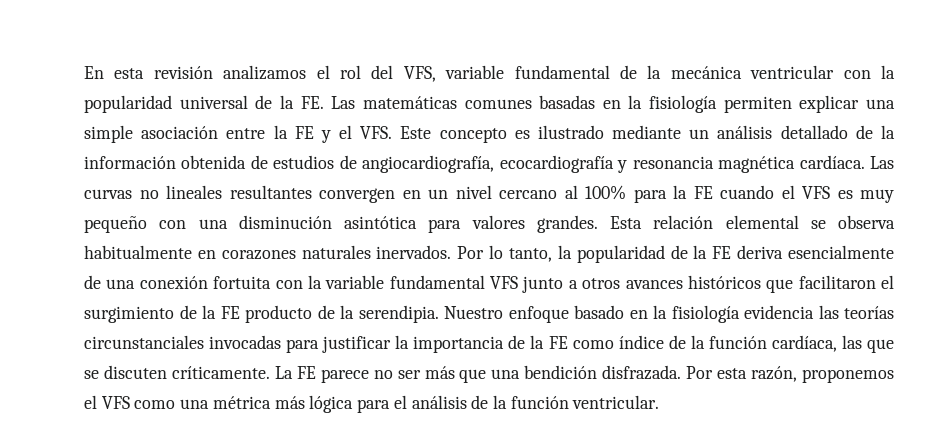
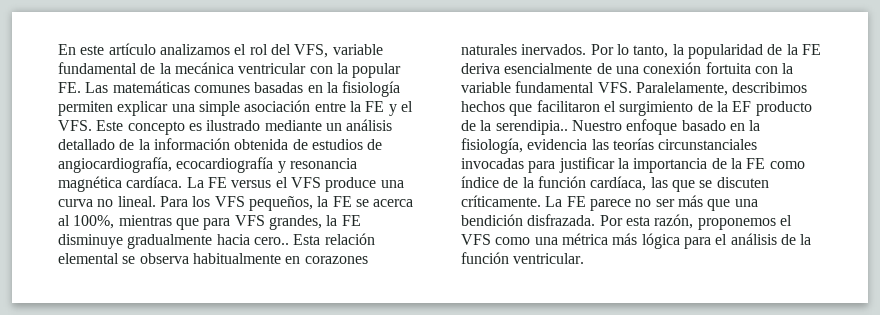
- En esta revisión analizamos el rol del VFS, variable fundamental de la mecánica ventricular con la popularidad universal de la FE. Las matemáticas comunes basadas en la fisiología permiten explicar una simple asociación entre la FE y el VFS. Este concepto es ilustrado mediante un análisis detallado de la información obtenida de estudios de angiocardiografía, ecocardiografía y resonancia magnética cardíaca.
+ En este artículo analizamos el rol del VFS, variable fundamental de la mecánica ventricular con la popular FE. Las matemáticas comunes basadas en la fisiología permiten explicar una simple asociación entre la FE y el VFS. Este concepto es ilustrado mediante un análisis detallado de la información obtenida de estudios de angiocardiografía, ecocardiografía y resonancia magnética cardíaca.
- Las curvas no lineales resultantes convergen en un nivel cercano al 100% para la FE cuando el VFS es muy pequeño con una disminución asintótica para valores grandes.
+ La FE versus el VFS produce una curva no lineal. Para los VFS pequeños, la FE se acerca al 100%, mientras que para VFS grandes, la FE disminuye gradualmente hacia cero..
- Por lo tanto, la popularidad de la FE deriva esencialmente de una conexión fortuita con la variable fundamental VFS junto a otros avances históricos que facilitaron el surgimiento de la FE producto de la serendipia.
+ Por lo tanto, la popularidad de la FE deriva esencialmente de una conexión fortuita con la variable fundamental VFS. Paralelamente, describimos hechos que facilitaron el surgimiento de la EF producto de la serendipia..
- Nuestro enfoque basado en la fisiología evidencia las teorías circunstanciales invocadas para justificar la importancia de la FE como índice de la función cardíaca, las que se discuten críticamente.
+ Nuestro enfoque basado en la fisiología, evidencia las teorías circunstanciales invocadas para justificar la importancia de la FE como índice de la función cardíaca, las que se discuten críticamente.

